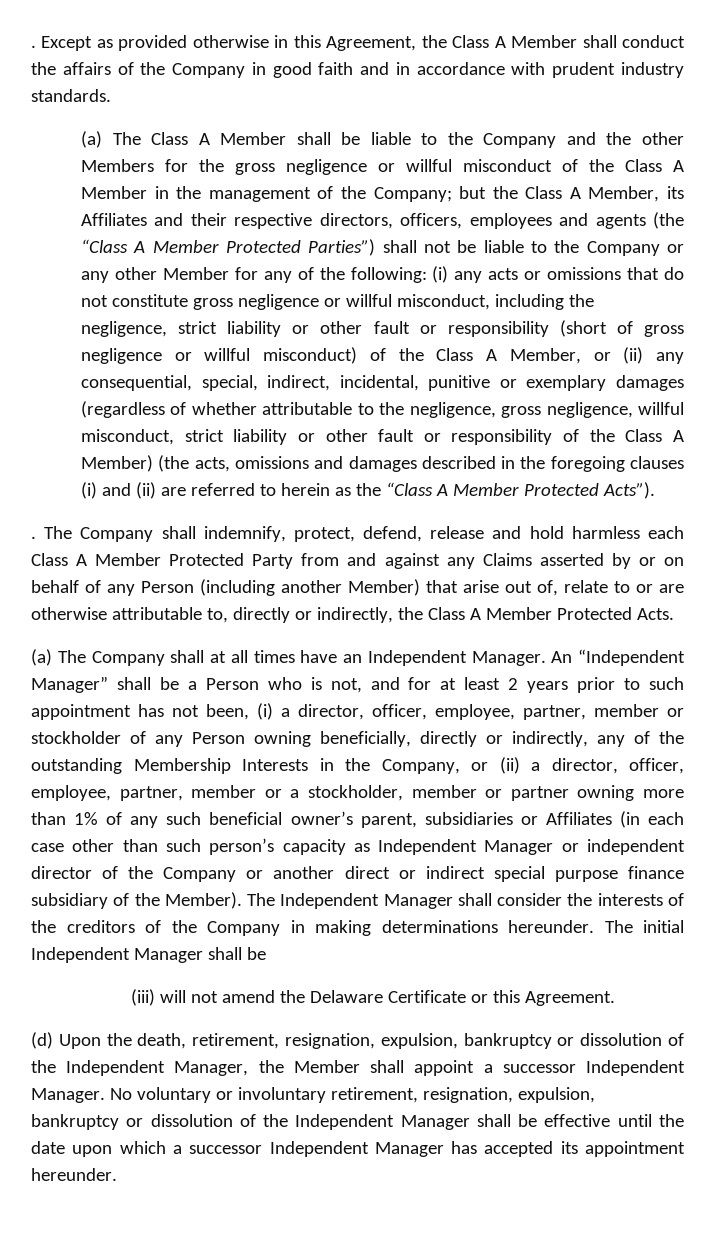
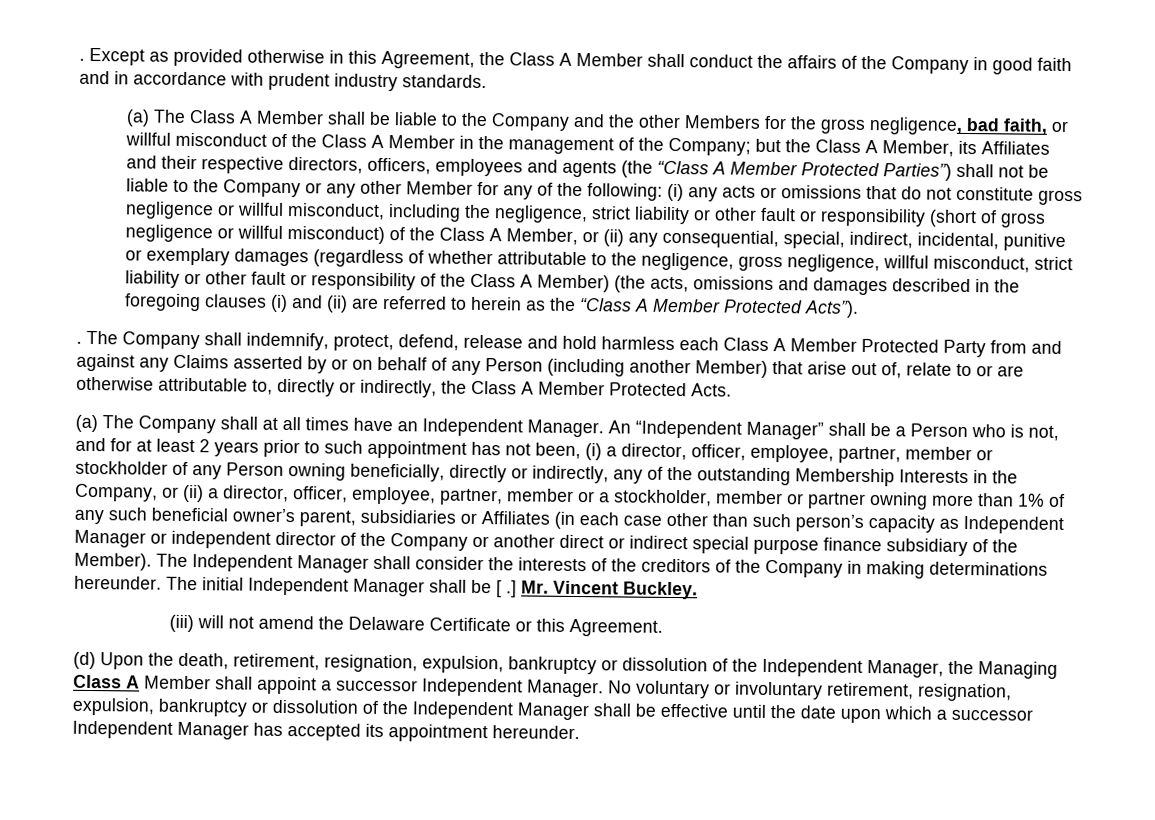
- (a) The Class A Member shall be liable to the Company and the other Members for the gross negligence or willful misconduct of the Class A Member in the management of the Company;
+ (a) The Class A Member shall be liable to the Company and the other Members for the gross negligence, bad faith, or willful misconduct of the Class A Member in the management of the Company;
- The initial Independent Manager shall be
+ The initial Independent Manager shall be [ .] Mr. Vincent Buckley.
- (d) Upon the death, retirement, resignation, expulsion, bankruptcy or dissolution of the Independent Manager, the Member shall appoint a successor Independent Manager.
+ (d) Upon the death, retirement, resignation, expulsion, bankruptcy or dissolution of the Independent Manager, the Managing Class A Member shall appoint a successor Independent Manager.

